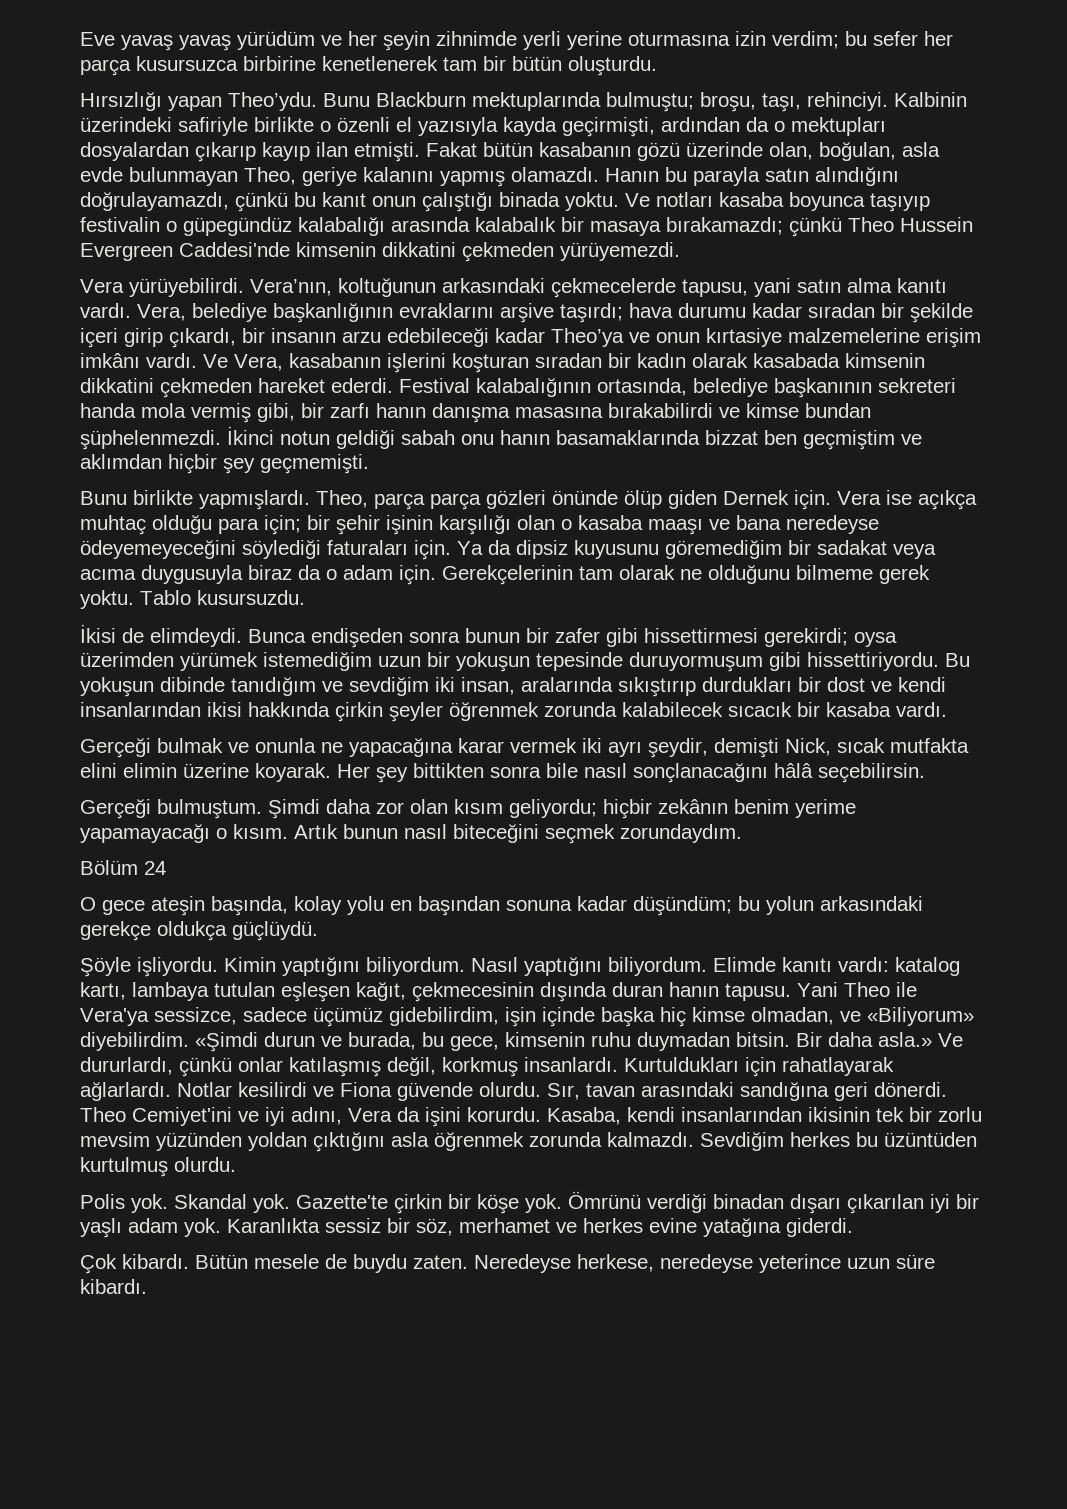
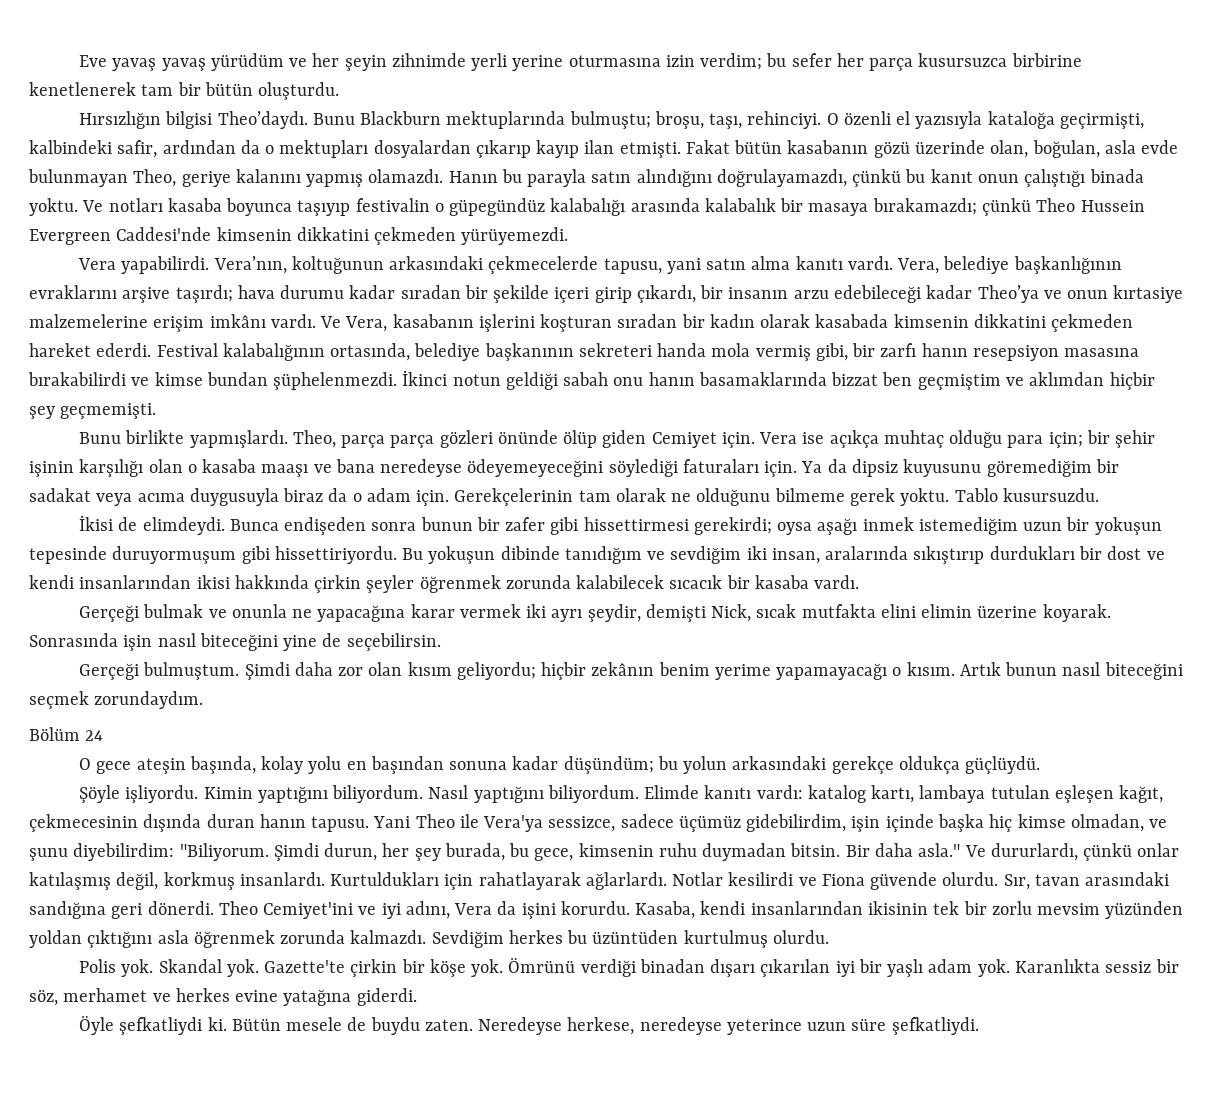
- Hırsızlığı yapan Theo’ydu.
+ Hırsızlığın bilgisi Theo’daydı.
- Kalbinin üzerindeki safiriyle birlikte o özenli el yazısıyla kayda geçirmişti, ardından da o mektupları dosyalardan çıkarıp kayıp ilan etmişti.
+ O özenli el yazısıyla kataloğa geçirmişti, kalbindeki safir, ardından da o mektupları dosyalardan çıkarıp kayıp ilan etmişti.
- Vera yürüyebilirdi.
+ Vera yapabilirdi.
- Festival kalabalığının ortasında, belediye başkanının sekreteri handa mola vermiş gibi, bir zarfı hanın danışma masasına bırakabilirdi ve kimse bundan şüphelenmezdi.
+ Festival kalabalığının ortasında, belediye başkanının sekreteri handa mola vermiş gibi, bir zarfı hanın resepsiyon masasına bırakabilirdi ve kimse bundan şüphelenmezdi.
- Theo, parça parça gözleri önünde ölüp giden Dernek için.
+ Theo, parça parça gözleri önünde ölüp giden Cemiyet için.
- Bunca endişeden sonra bunun bir zafer gibi hissettirmesi gerekirdi; oysa üzerimden yürümek istemediğim uzun bir yokuşun tepesinde duruyormuşum gibi hissettiriyordu.
+ Bunca endişeden sonra bunun bir zafer gibi hissettirmesi gerekirdi; oysa aşağı inmek istemediğim uzun bir yokuşun tepesinde duruyormuşum gibi hissettiriyordu.
- Her şey bittikten sonra bile nasıl sonçlanacağını hâlâ seçebilirsin.
+ Sonrasında işin nasıl biteceğini yine de seçebilirsin.
- Yani Theo ile Vera'ya sessizce, sadece üçümüz gidebilirdim, işin içinde başka hiç kimse olmadan, ve «Biliyorum» diyebilirdim. «Şimdi durun ve burada, bu gece, kimsenin ruhu duymadan bitsin.
+ Yani Theo ile Vera'ya sessizce, sadece üçümüz gidebilirdim, işin içinde başka hiç kimse olmadan, ve şunu diyebilirdim: "Biliyorum. Şimdi durun, her şey burada, bu gece, kimsenin ruhu duymadan bitsin.
- Bir daha asla.»
+ Bir daha asla."
- Çok kibardı.
+ Öyle şefkatliydi ki.
- Neredeyse herkese, neredeyse yeterince uzun süre kibardı.
+ Neredeyse herkese, neredeyse yeterince uzun süre şefkatliydi.

